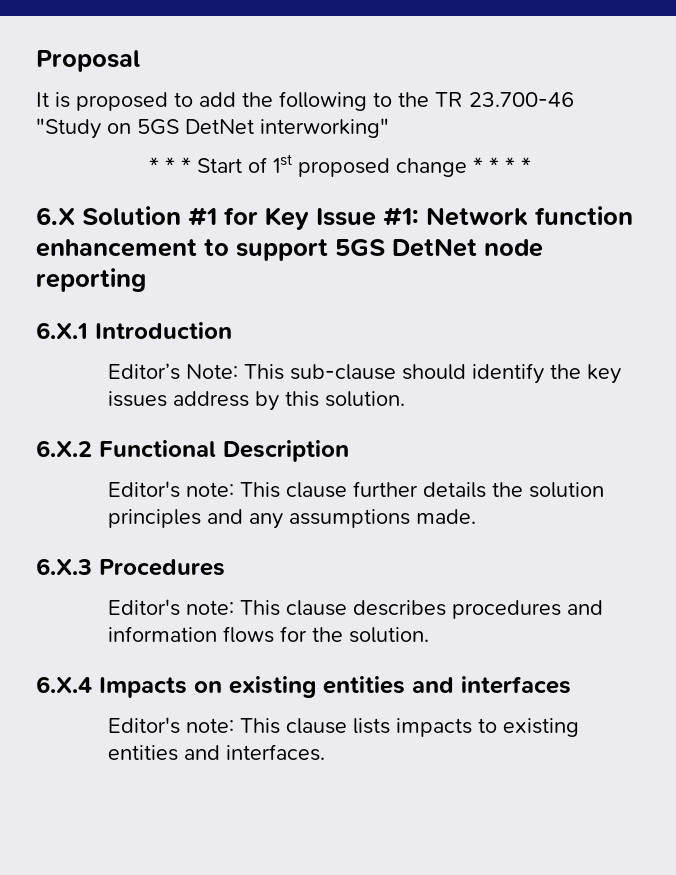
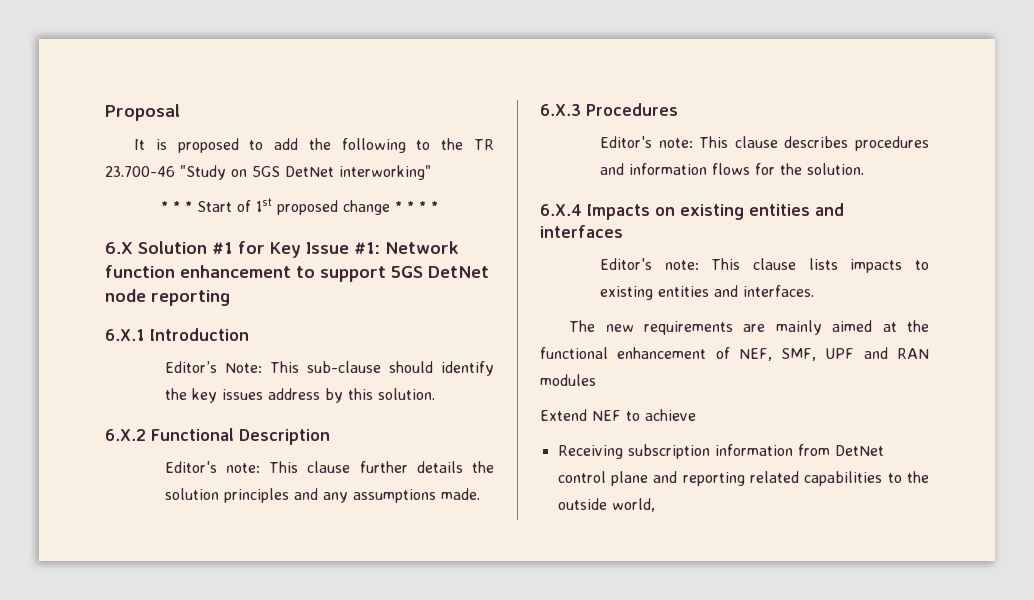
+ The new requirements are mainly aimed at the functional enhancement of NEF, SMF, UPF and RAN modules
+ Extend NEF to achieve
+ Receiving subscription information from DetNet control plane and reporting related capabilities to the outside world,

